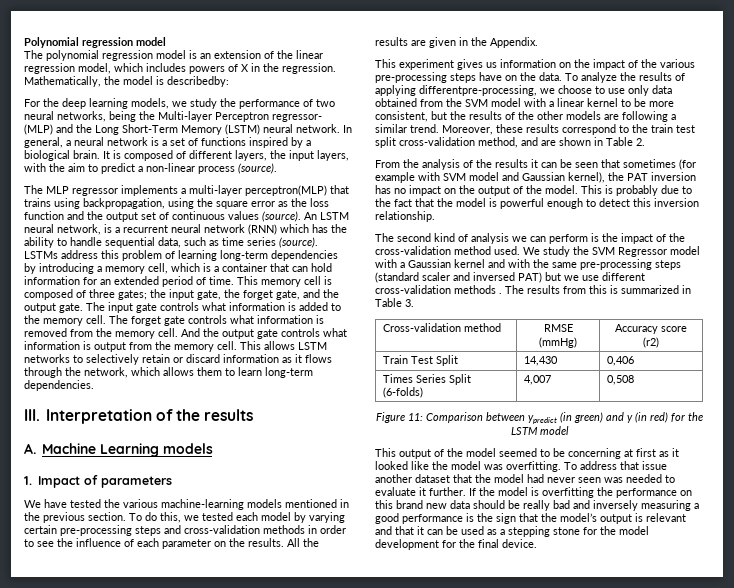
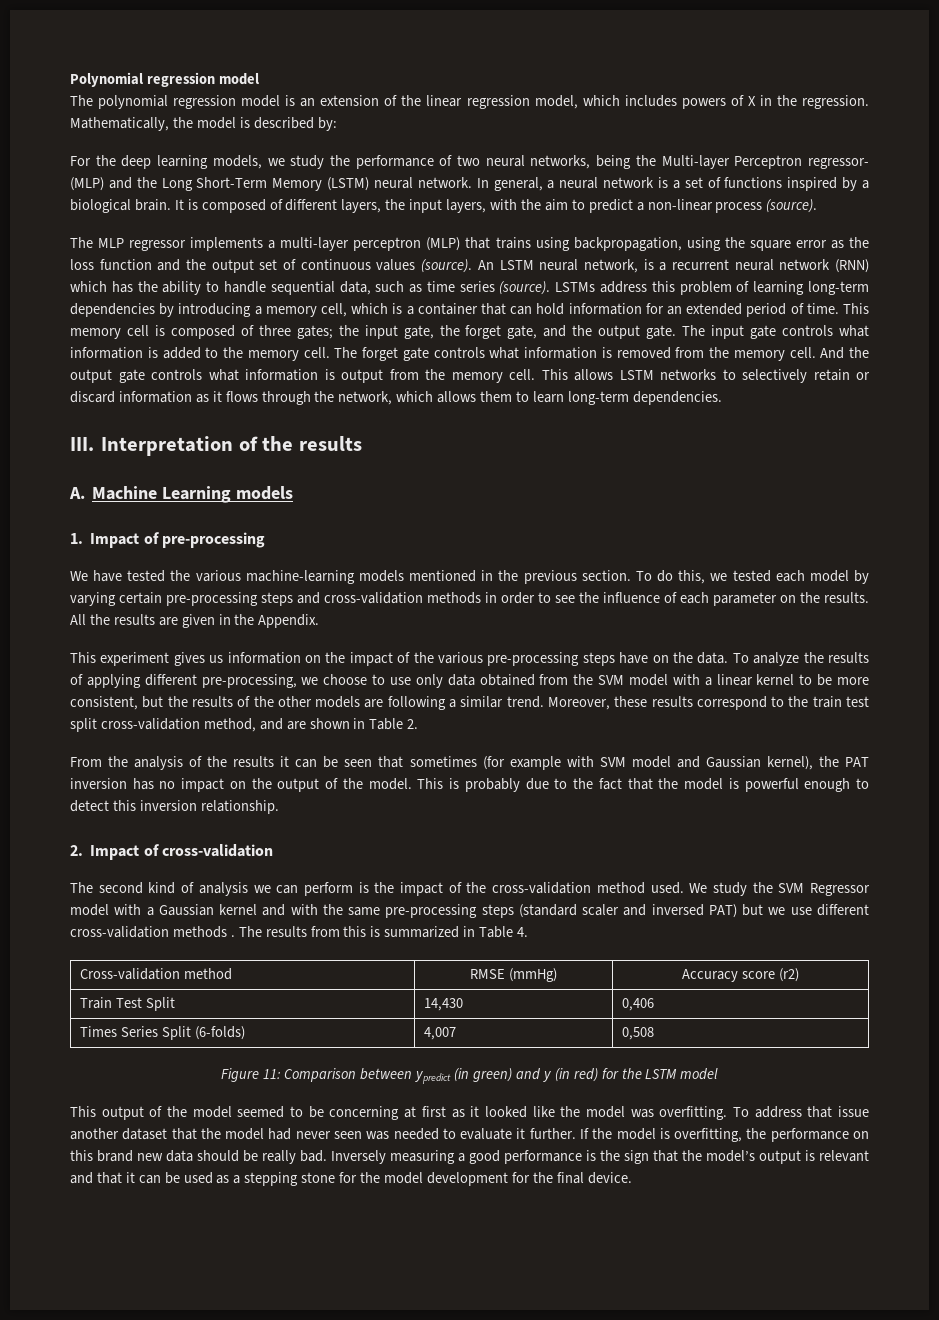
- Mathematically, the model is describedby:
+ Mathematically, the model is described by:
- The MLP regressor implements a multi-layer perceptron(MLP) that trains using backpropagation, using the square error as the loss function and the output set of continuous values (source).
+ The MLP regressor implements a multi-layer perceptron (MLP) that trains using backpropagation, using the square error as the loss function and the output set of continuous values (source).
- 1. Impact of parameters
+ 1. Impact of pre-processing
- To analyze the results of applying differentpre-processing, we choose to use only data obtained from the SVM model with a linear kernel to be more consistent, but the results of the other models are following a similar trend.
+ To analyze the results of applying different pre-processing, we choose to use only data obtained from the SVM model with a linear kernel to be more consistent, but the results of the other models are following a similar trend.
+ 2. Impact of cross-validation
- The results from this is summarized in Table 3.
+ The results from this is summarized in Table 4.
- If the model is overfitting the performance on this brand new data should be really bad and inversely measuring a good performance is the sign that the model’s output is relevant and that it can be used as a stepping stone for the model development for the final device.
+ If the model is overfitting, the performance on this brand new data should be really bad. Inversely measuring a good performance is the sign that the model’s output is relevant and that it can be used as a stepping stone for the model development for the final device.

